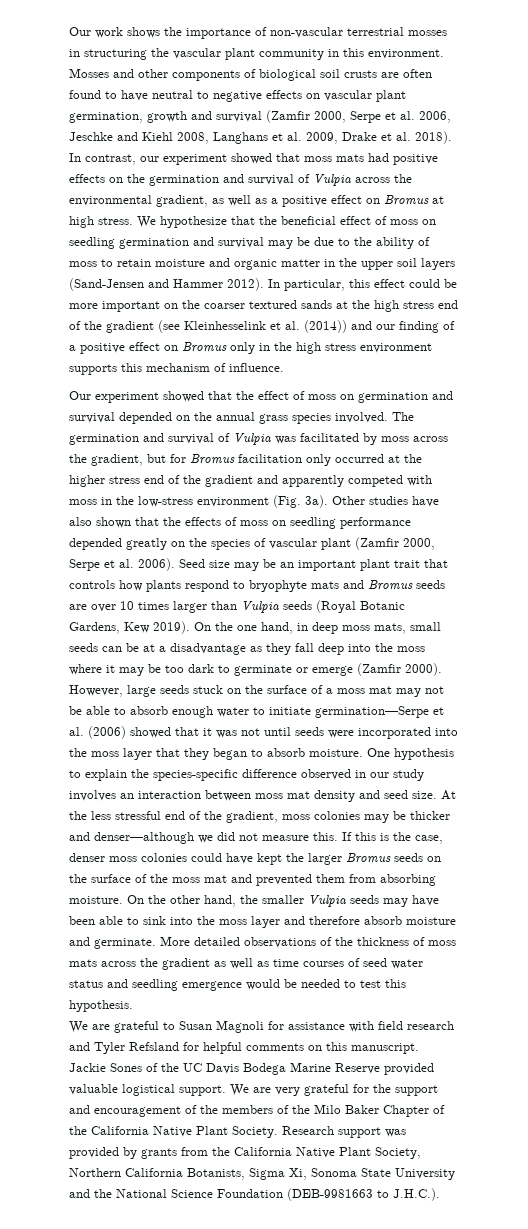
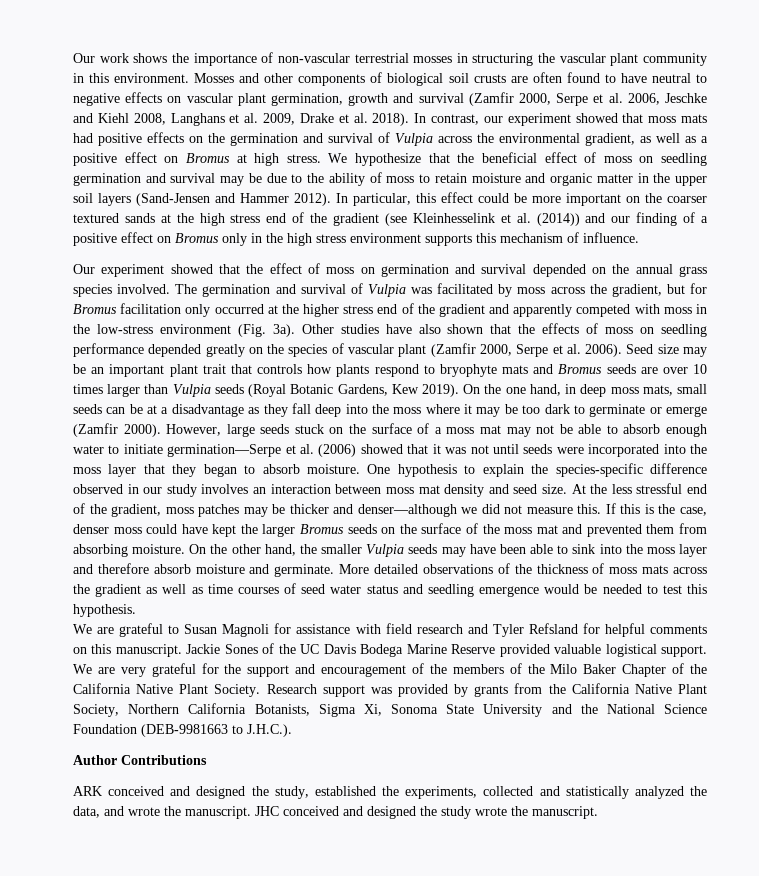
- At the less stressful end of the gradient, moss colonies may be thicker and denser—although we did not measure this.
+ At the less stressful end of the gradient, moss patches may be thicker and denser—although we did not measure this.
- If this is the case, denser moss colonies could have kept the larger Bromus seeds on the surface of the moss mat and prevented them from absorbing moisture.
+ If this is the case, denser moss could have kept the larger Bromus seeds on the surface of the moss mat and prevented them from absorbing moisture.
+ Author Contributions
+ ARK conceived and designed the study, established the experiments, collected and statistically analyzed the data, and wrote the manuscript. JHC conceived and designed the study wrote the manuscript.

